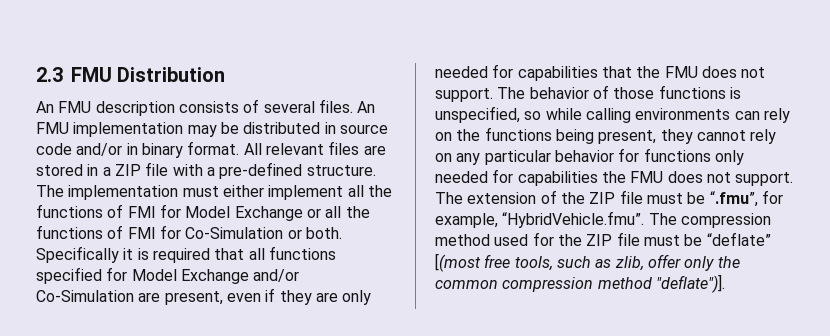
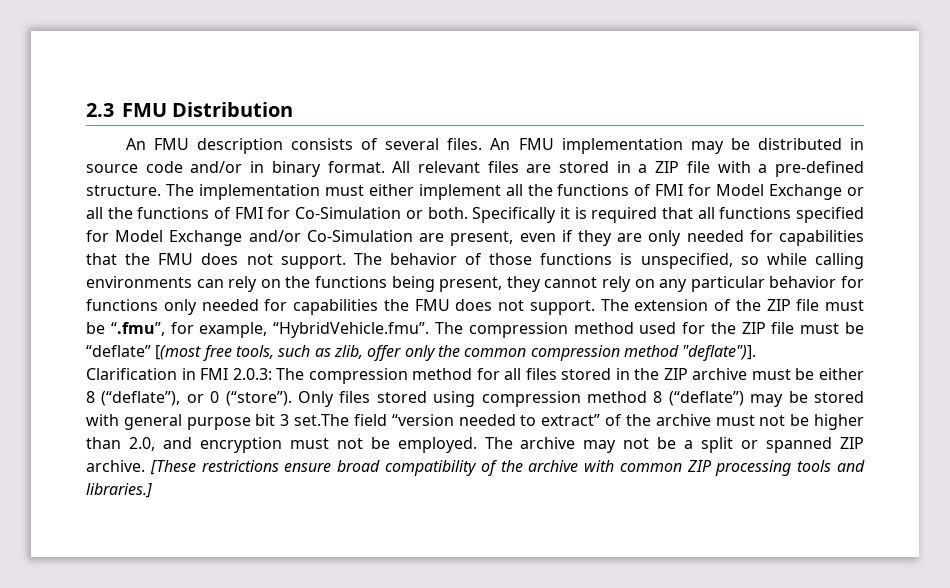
+ Clarification in FMI 2.0.3: The compression method for all files stored in the ZIP archive must be either 8 (“deflate”), or 0 (“store”). Only files stored using compression method 8 (“deflate”) may be stored with general purpose bit 3 set.The field “version needed to extract” of the archive must not be higher than 2.0, and encryption must not be employed. The archive may not be a split or spanned ZIP archive. [These restrictions ensure broad compatibility of the archive with common ZIP processing tools and libraries.]

